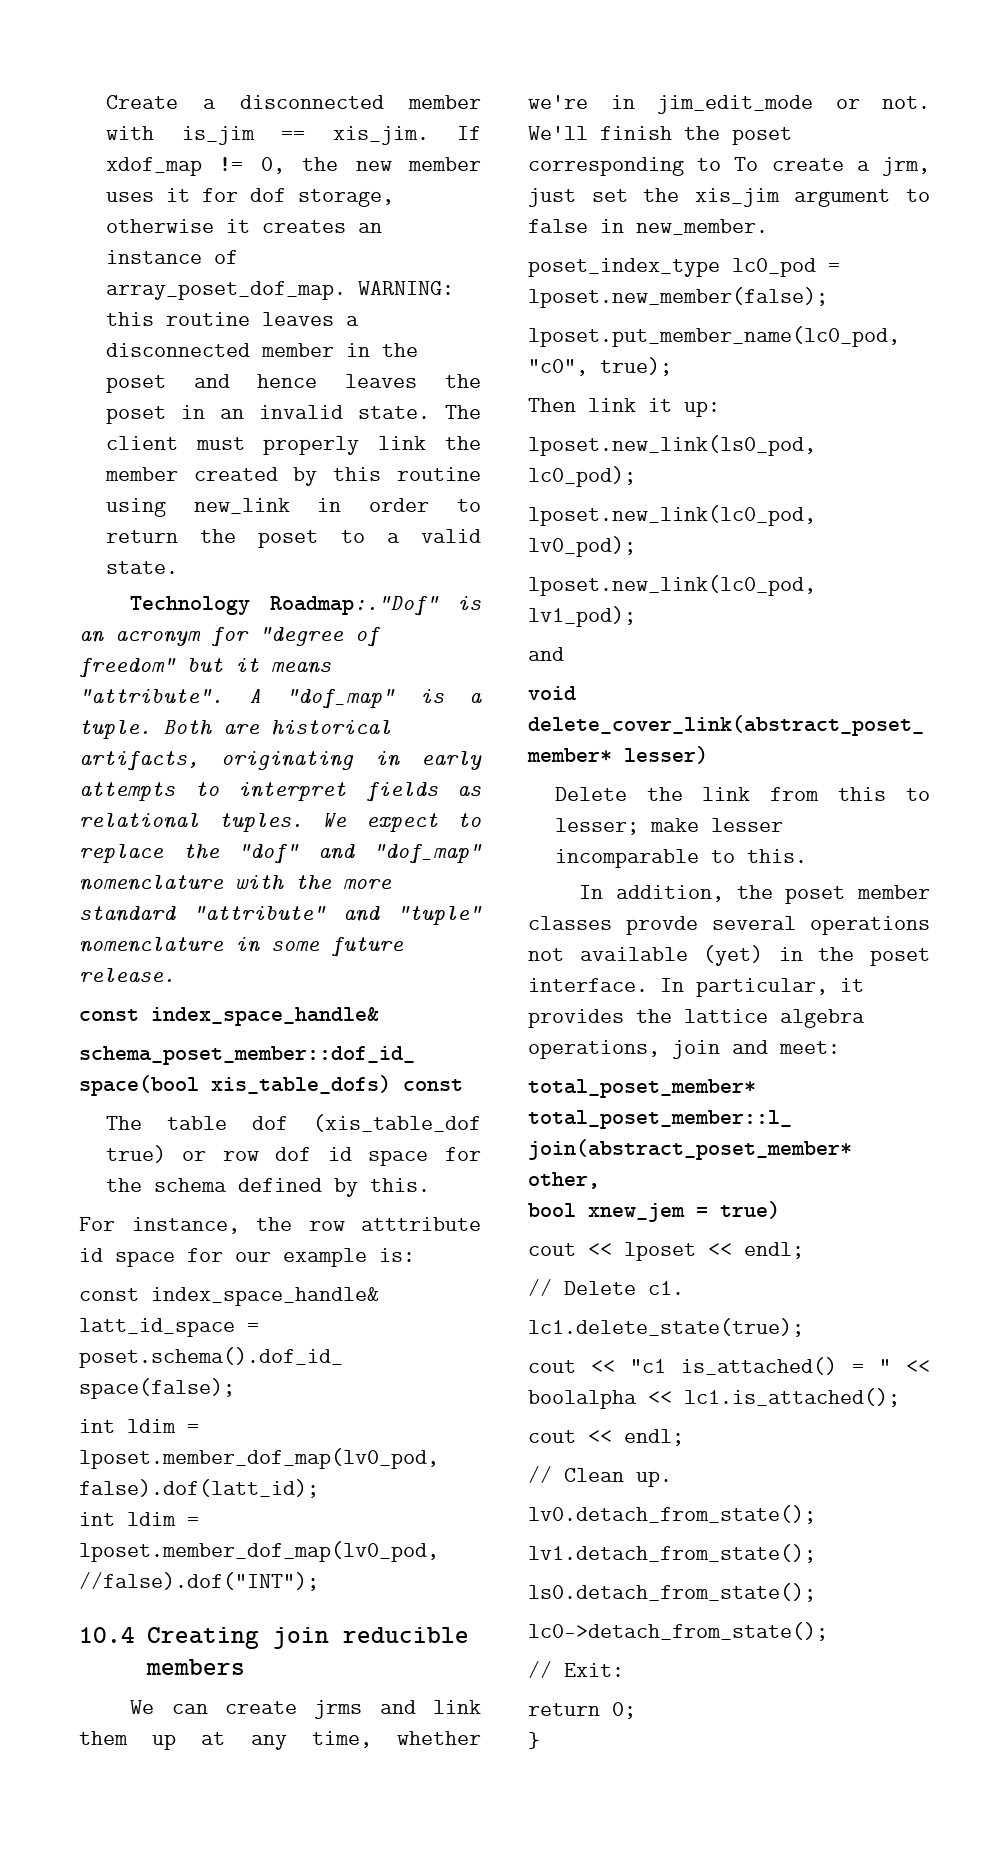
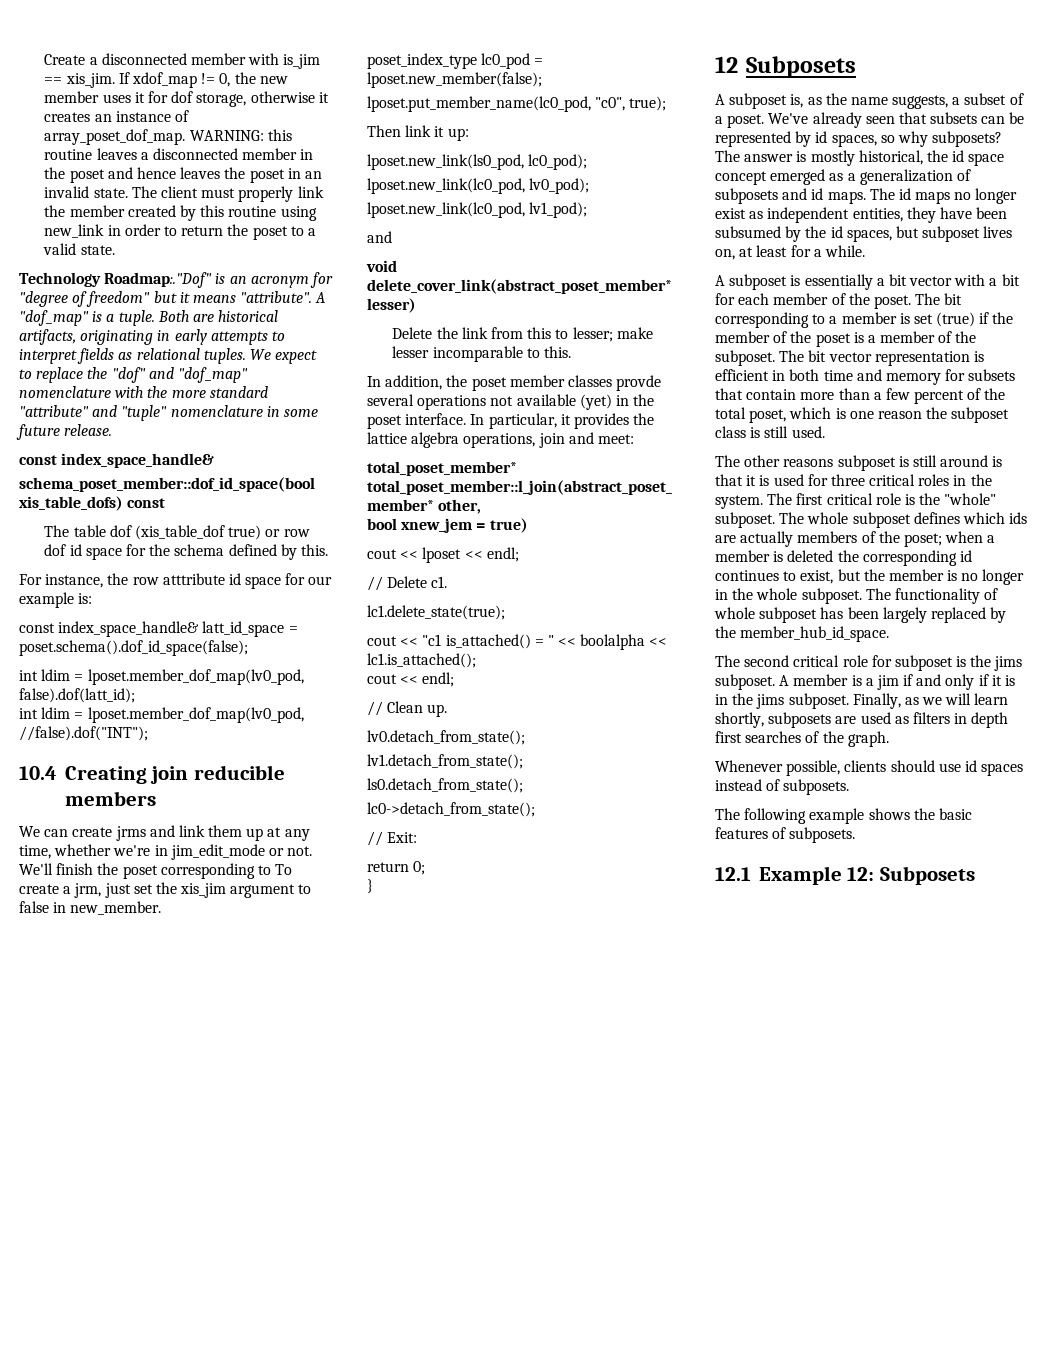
+ 12 Subposets
+ A subposet is, as the name suggests, a subset of a poset. We've already seen that subsets can be represented by id spaces, so why subposets? The answer is mostly historical, the id space concept emerged as a generalization of subposets and id maps. The id maps no longer exist as independent entities, they have been subsumed by the id spaces, but subposet lives on, at least for a while.
+ A subposet is essentially a bit vector with a bit for each member of the poset. The bit corresponding to a member is set (true) if the member of the poset is a member of the subposet. The bit vector representation is efficient in both time and memory for subsets that contain more than a few percent of the total poset, which is one reason the subposet class is still used.
+ The other reasons subposet is still around is that it is used for three critical roles in the system. The first critical role is the "whole" subposet. The whole subposet defines which ids are actually members of the poset; when a member is deleted the corresponding id continues to exist, but the member is no longer in the whole subposet. The functionality of whole subposet has been largely replaced by the member_hub_id_space.
+ The second critical role for subposet is the jims subposet. A member is a jim if and only if it is in the jims subposet. Finally, as we will learn shortly, subposets are used as filters in depth first searches of the graph.
+ Whenever possible, clients should use id spaces instead of subposets.
+ The following example shows the basic features of subposets.
+ 12.1 Example 12: Subposets

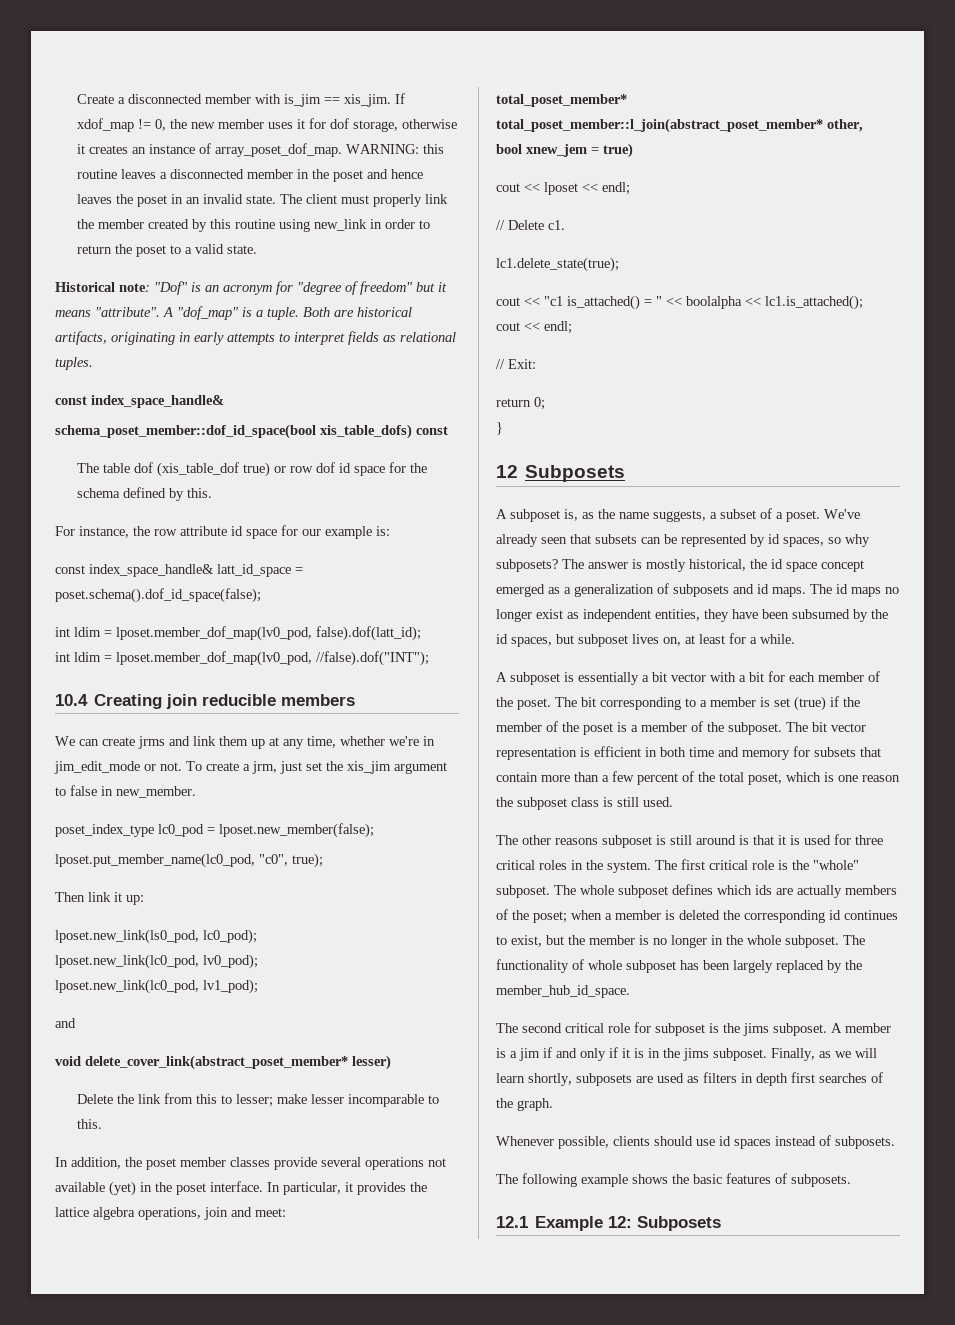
- Technology Roadmap:."Dof" is an acronym for "degree of freedom" but it means "attribute".
+ Historical note: "Dof" is an acronym for "degree of freedom" but it means "attribute".
- We expect to replace the "dof" and "dof_map" nomenclature with the more standard "attribute" and "tuple" nomenclature in some future release.
- For instance, the row atttribute id space for our example is:
+ For instance, the row attribute id space for our example is:
- We'll finish the poset corresponding to To create a jrm, just set the xis_jim argument to false in new_member.
+ To create a jrm, just set the xis_jim argument to false in new_member.
- In addition, the poset member classes provde several operations not available (yet) in the poset interface.
+ In addition, the poset member classes provide several operations not available (yet) in the poset interface.
- // Clean up.
- lv0.detach_from_state();
- lv1.detach_from_state();
- ls0.detach_from_state();
- lc0->detach_from_state();

